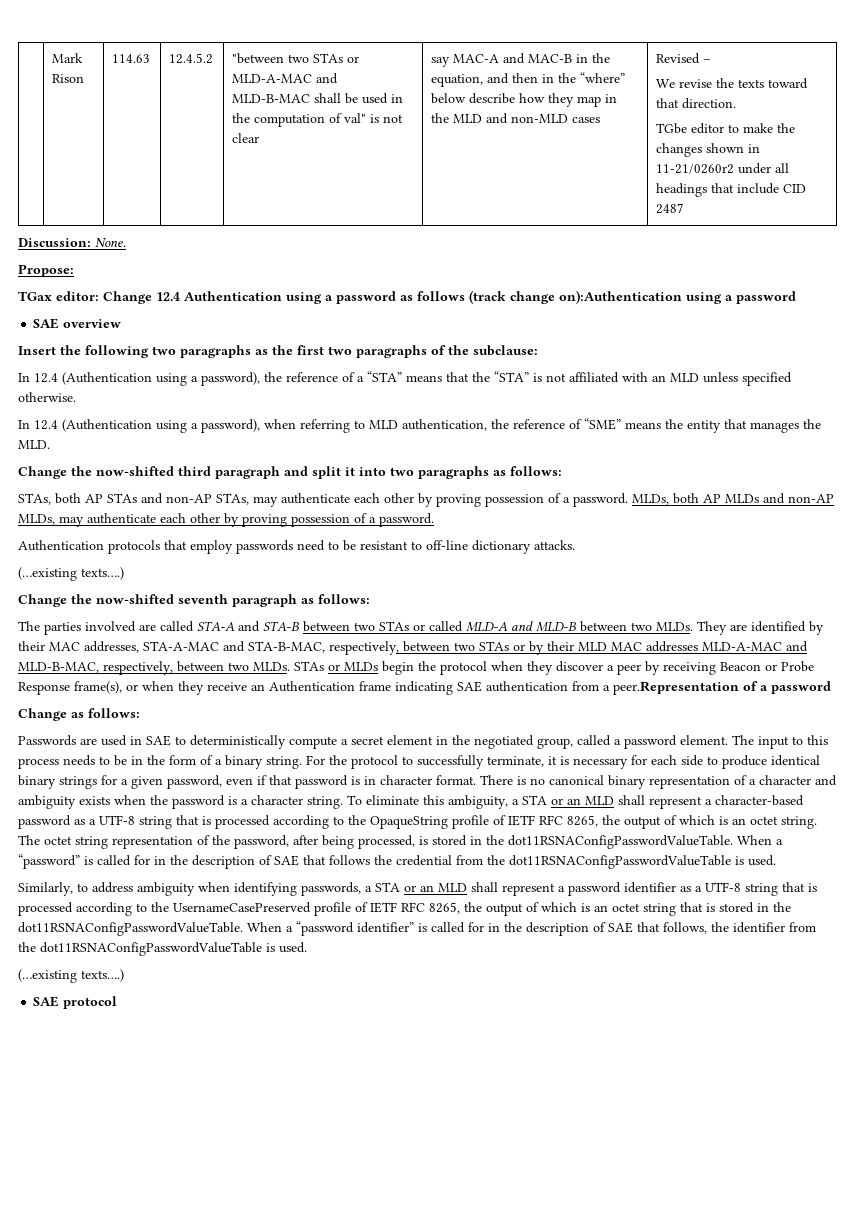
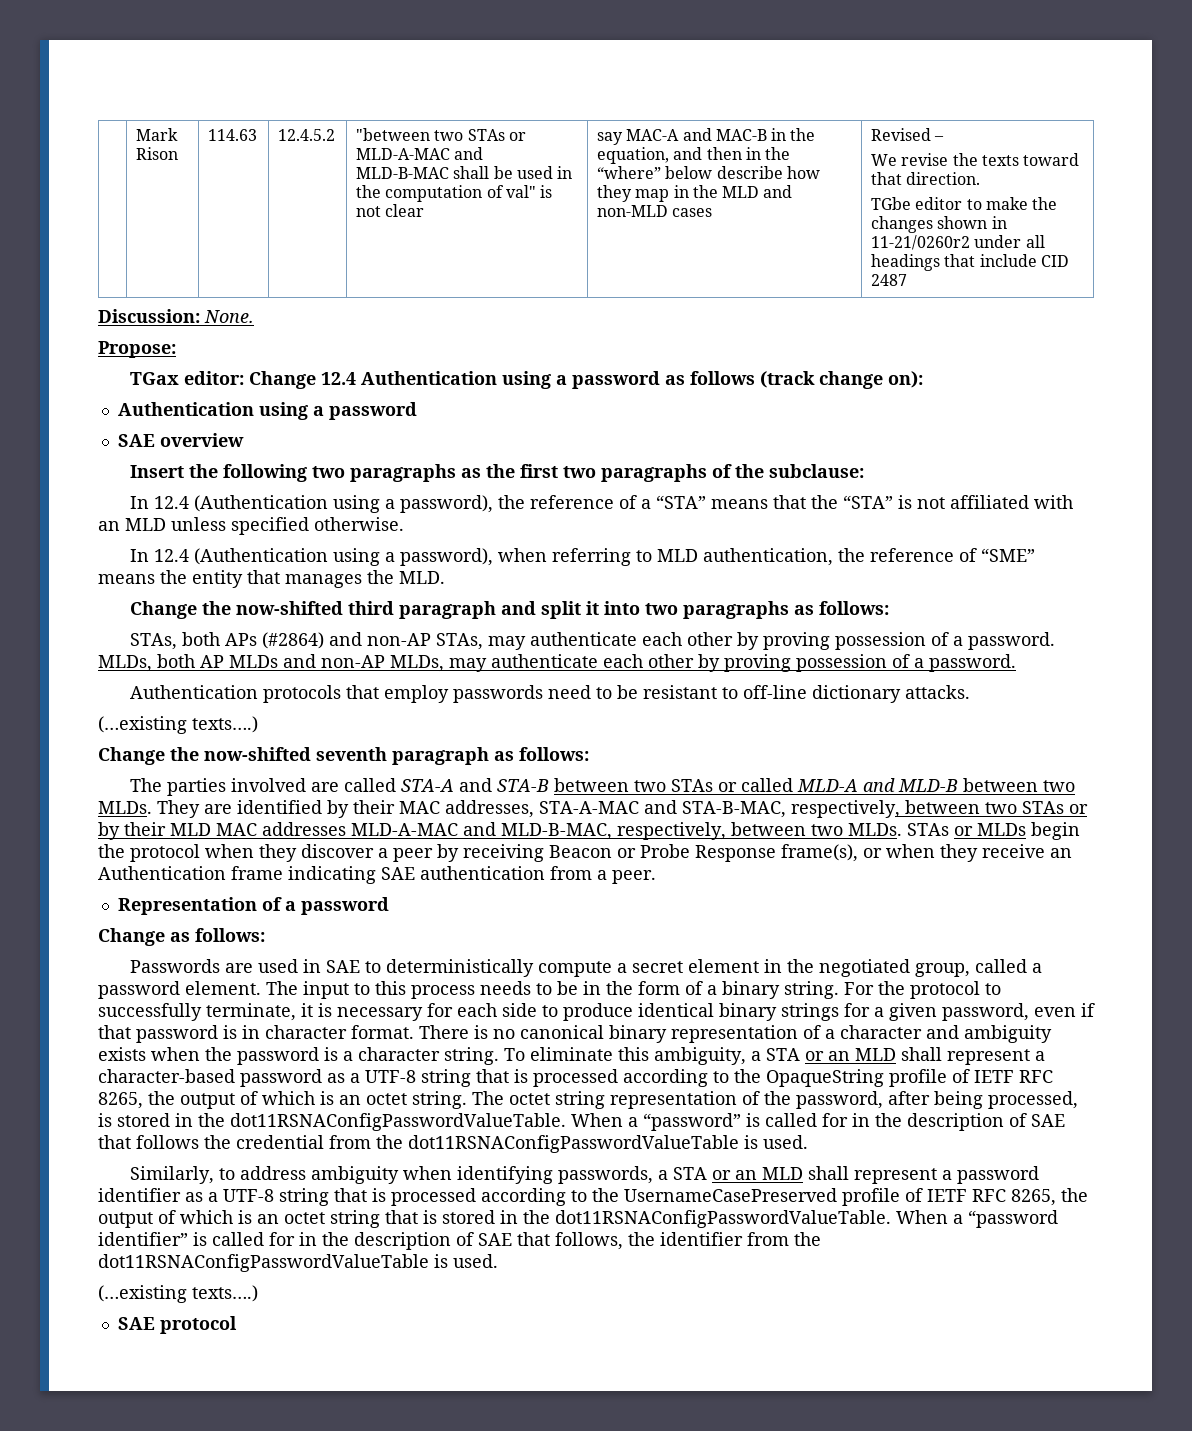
- TGax editor: Change 12.4 Authentication using a password as follows (track change on):Authentication using a password
+ TGax editor: Change 12.4 Authentication using a password as follows (track change on):
+ Authentication using a password
- STAs, both AP STAs and non-AP STAs, may authenticate each other by proving possession of a password.
+ STAs, both APs (#2864) and non-AP STAs, may authenticate each other by proving possession of a password.
- STAs or MLDs begin the protocol when they discover a peer by receiving Beacon or Probe Response frame(s), or when they receive an Authentication frame indicating SAE authentication from a peer.Representation of a password
+ STAs or MLDs begin the protocol when they discover a peer by receiving Beacon or Probe Response frame(s), or when they receive an Authentication frame indicating SAE authentication from a peer.
+ Representation of a password

